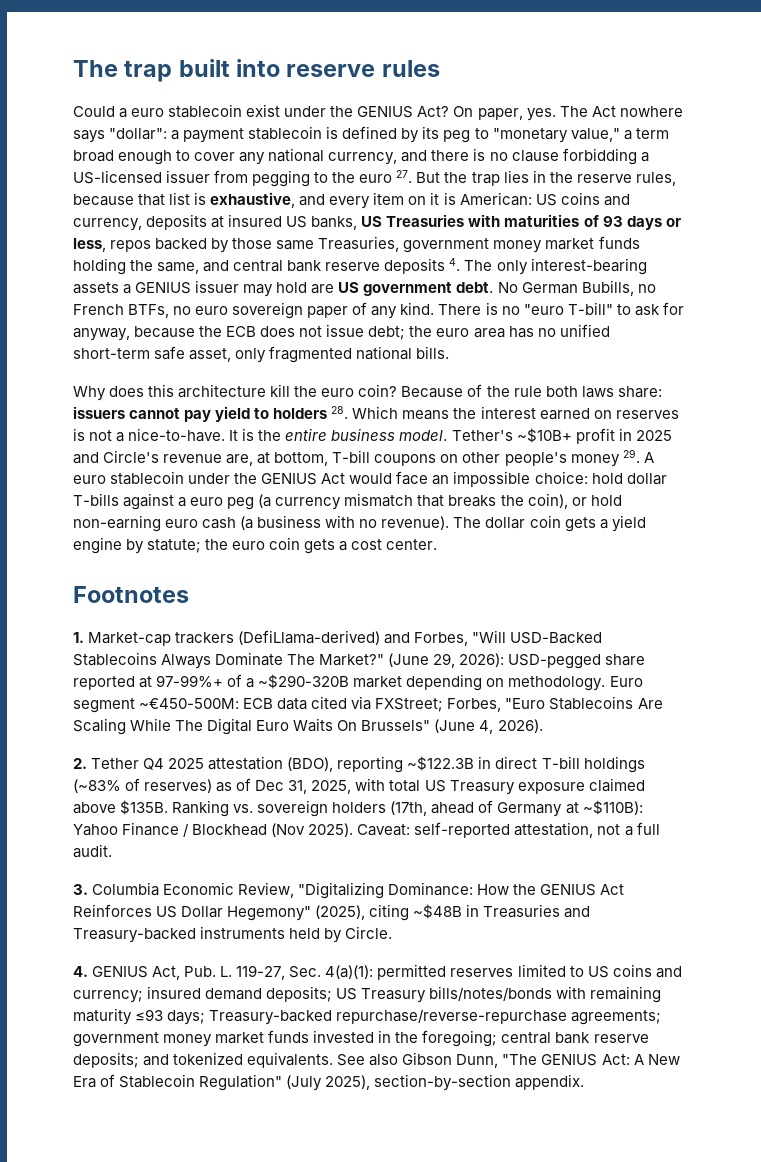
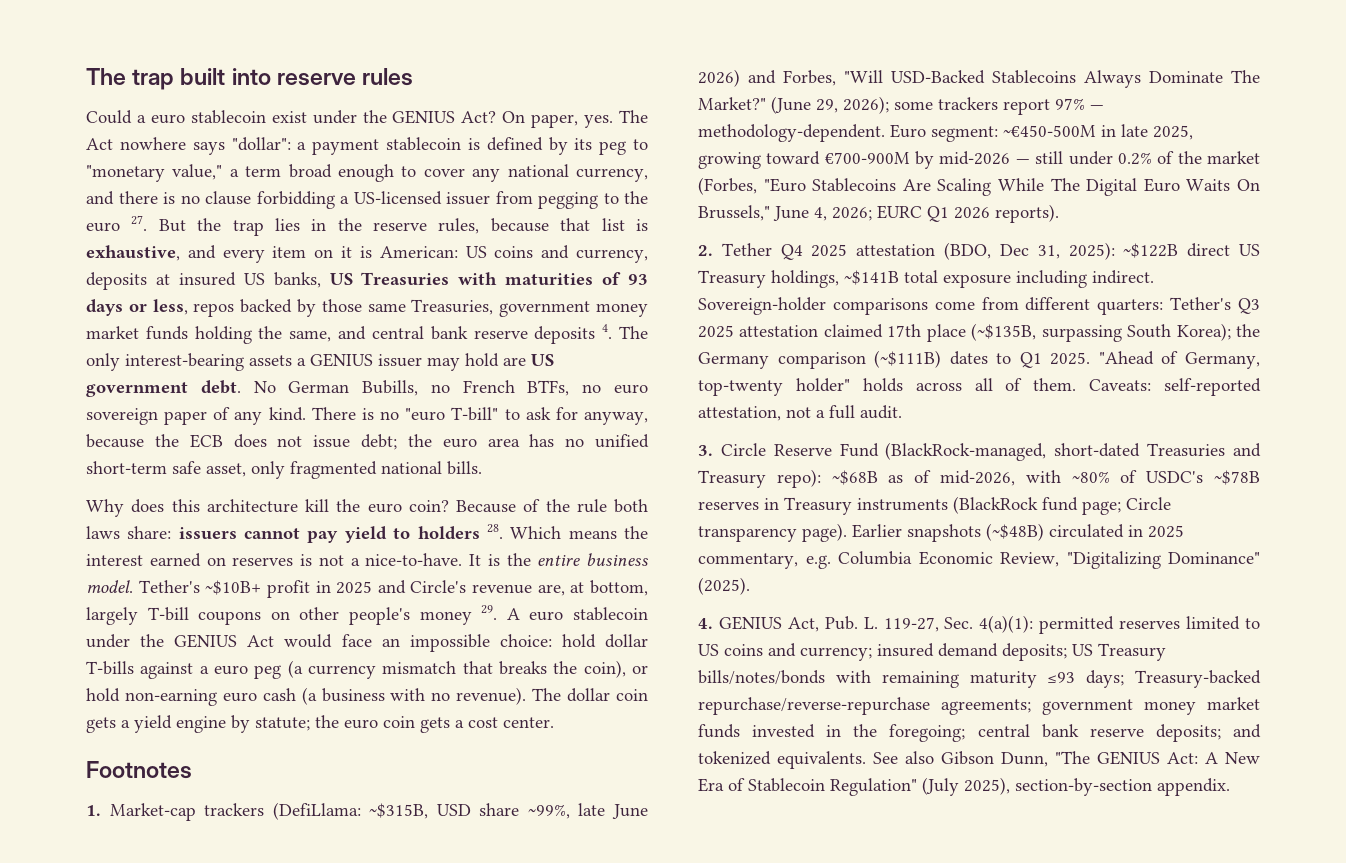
- Tether's ~$10B+ profit in 2025 and Circle's revenue are, at bottom, T-bill coupons on other people's money 29. A euro stablecoin under the GENIUS Act would face an impossible choice: hold dollar T-bills against a euro peg (a currency mismatch that breaks the coin), or hold non-earning euro cash (a business with no revenue).
+ Tether's ~$10B+ profit in 2025 and Circle's revenue are, at bottom, largely T-bill coupons on other people's money 29. A euro stablecoin under the GENIUS Act would face an impossible choice: hold dollar T-bills against a euro peg (a currency mismatch that breaks the coin), or hold non-earning euro cash (a business with no revenue).
- 1. Market-cap trackers (DefiLlama-derived) and Forbes, "Will USD-Backed Stablecoins Always Dominate The Market?"
+ 1. Market-cap trackers (DefiLlama: ~$315B, USD share ~99%, late June 2026) and Forbes, "Will USD-Backed Stablecoins Always Dominate The Market?"
- (June 29, 2026): USD-pegged share reported at 97-99%+ of a ~$290-320B market depending on methodology. Euro segment ~€450-500M: ECB data cited via FXStreet; Forbes, "Euro Stablecoins Are Scaling While The Digital Euro Waits On Brussels" (June 4, 2026).
+ (June 29, 2026); some trackers report 97% — methodology-dependent. Euro segment: ~€450-500M in late 2025, growing toward €700-900M by mid-2026 — still under 0.2% of the market (Forbes, "Euro Stablecoins Are Scaling While The Digital Euro Waits On Brussels," June 4, 2026; EURC Q1 2026 reports).
- 2. Tether Q4 2025 attestation (BDO), reporting ~$122.3B in direct T-bill holdings (~83% of reserves) as of Dec 31, 2025, with total US Treasury exposure claimed above $135B. Ranking vs. sovereign holders (17th, ahead of Germany at ~$110B): Yahoo Finance / Blockhead (Nov 2025). Caveat: self-reported attestation, not a full audit.
+ 2. Tether Q4 2025 attestation (BDO, Dec 31, 2025): ~$122B direct US Treasury holdings, ~$141B total exposure including indirect. Sovereign-holder comparisons come from different quarters: Tether's Q3 2025 attestation claimed 17th place (~$135B, surpassing South Korea); the Germany comparison (~$111B) dates to Q1 2025. "Ahead of Germany, top-twenty holder" holds across all of them. Caveats: self-reported attestation, not a full audit.
- 3. Columbia Economic Review, "Digitalizing Dominance: How the GENIUS Act Reinforces US Dollar Hegemony" (2025), citing ~$48B in Treasuries and Treasury-backed instruments held by Circle.
+ 3. Circle Reserve Fund (BlackRock-managed, short-dated Treasuries and Treasury repo): ~$68B as of mid-2026, with ~80% of USDC's ~$78B reserves in Treasury instruments (BlackRock fund page; Circle transparency page). Earlier snapshots (~$48B) circulated in 2025 commentary, e.g. Columbia Economic Review, "Digitalizing Dominance" (2025).

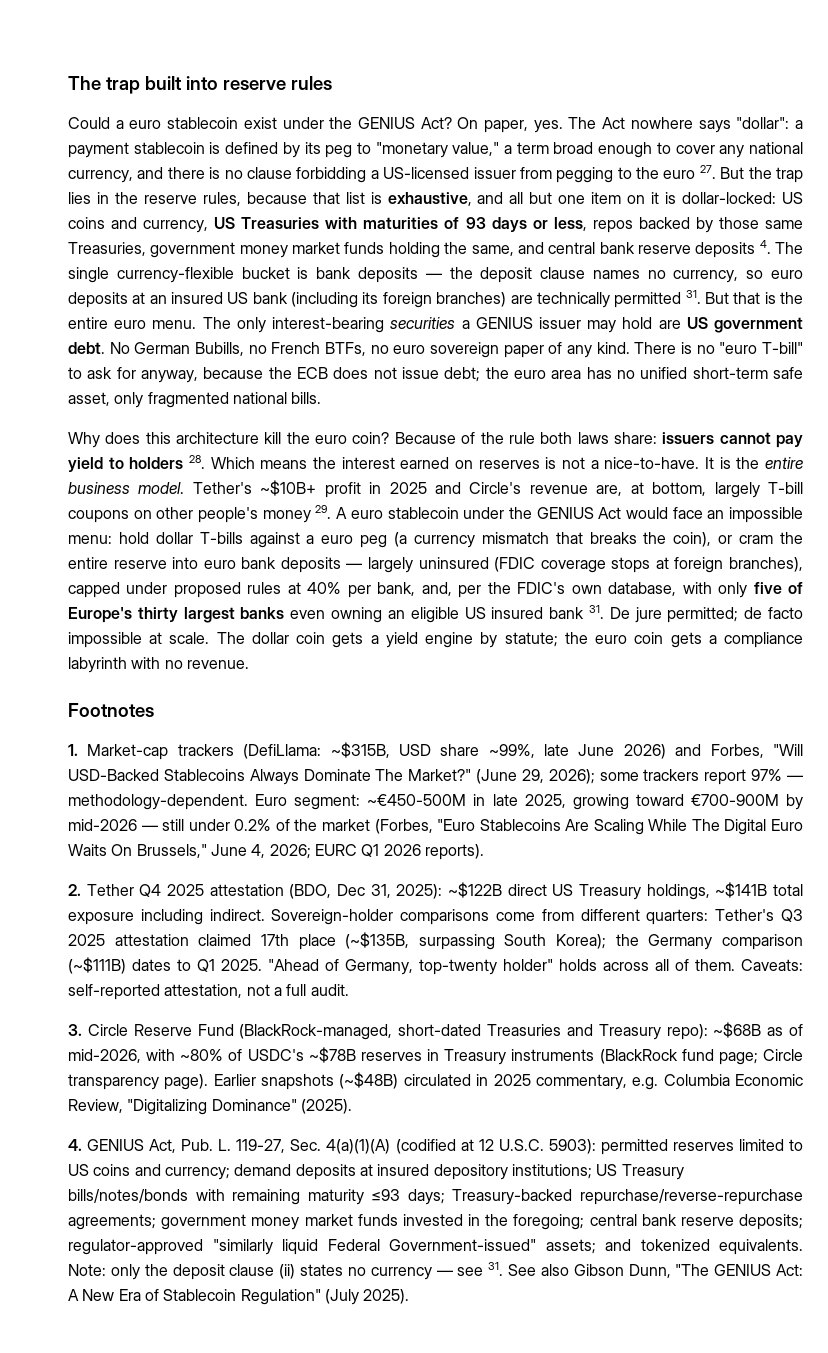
- a payment stablecoin is defined by its peg to "monetary value," a term broad enough to cover any national currency, and there is no clause forbidding a US-licensed issuer from pegging to the euro 27. But the trap lies in the reserve rules, because that list is exhaustive, and every item on it is American:
+ a payment stablecoin is defined by its peg to "monetary value," a term broad enough to cover any national currency, and there is no clause forbidding a US-licensed issuer from pegging to the euro 27. But the trap lies in the reserve rules, because that list is exhaustive, and all but one item on it is dollar-locked:
- US coins and currency, deposits at insured US banks, US Treasuries with maturities of 93 days or less, repos backed by those same Treasuries, government money market funds holding the same, and central bank reserve deposits 4. The only interest-bearing assets a GENIUS issuer may hold are US government debt.
+ US coins and currency, US Treasuries with maturities of 93 days or less, repos backed by those same Treasuries, government money market funds holding the same, and central bank reserve deposits 4. The single currency-flexible bucket is bank deposits — the deposit clause names no currency, so euro deposits at an insured US bank (including its foreign branches) are technically permitted 31. But that is the entire euro menu. The only interest-bearing securities a GENIUS issuer may hold are US government debt.
- Tether's ~$10B+ profit in 2025 and Circle's revenue are, at bottom, largely T-bill coupons on other people's money 29. A euro stablecoin under the GENIUS Act would face an impossible choice: hold dollar T-bills against a euro peg (a currency mismatch that breaks the coin), or hold non-earning euro cash (a business with no revenue).
+ Tether's ~$10B+ profit in 2025 and Circle's revenue are, at bottom, largely T-bill coupons on other people's money 29. A euro stablecoin under the GENIUS Act would face an impossible menu: hold dollar T-bills against a euro peg (a currency mismatch that breaks the coin), or cram the entire reserve into euro bank deposits — largely uninsured (FDIC coverage stops at foreign branches), capped under proposed rules at 40% per bank, and, per the FDIC's own database, with only five of Europe's thirty largest banks even owning an eligible US insured bank 31. De jure permitted; de facto impossible at scale.
- The dollar coin gets a yield engine by statute; the euro coin gets a cost center.
+ The dollar coin gets a yield engine by statute; the euro coin gets a compliance labyrinth with no revenue.
- 4. GENIUS Act, Pub. L. 119-27, Sec. 4(a)(1): permitted reserves limited to US coins and currency; insured demand deposits; US Treasury bills/notes/bonds with remaining maturity ≤93 days; Treasury-backed repurchase/reverse-repurchase agreements; government money market funds invested in the foregoing; central bank reserve deposits; and tokenized equivalents. See also Gibson Dunn, "The GENIUS Act: A New Era of Stablecoin Regulation" (July 2025), section-by-section appendix.
+ 4. GENIUS Act, Pub. L. 119-27, Sec. 4(a)(1)(A) (codified at 12 U.S.C. 5903): permitted reserves limited to US coins and currency; demand deposits at insured depository institutions; US Treasury bills/notes/bonds with remaining maturity ≤93 days; Treasury-backed repurchase/reverse-repurchase agreements; government money market funds invested in the foregoing; central bank reserve deposits; regulator-approved "similarly liquid Federal Government-issued" assets; and tokenized equivalents. Note: only the deposit clause (ii) states no currency — see 31. See also Gibson Dunn, "The GENIUS Act: A New Era of Stablecoin Regulation" (July 2025).

